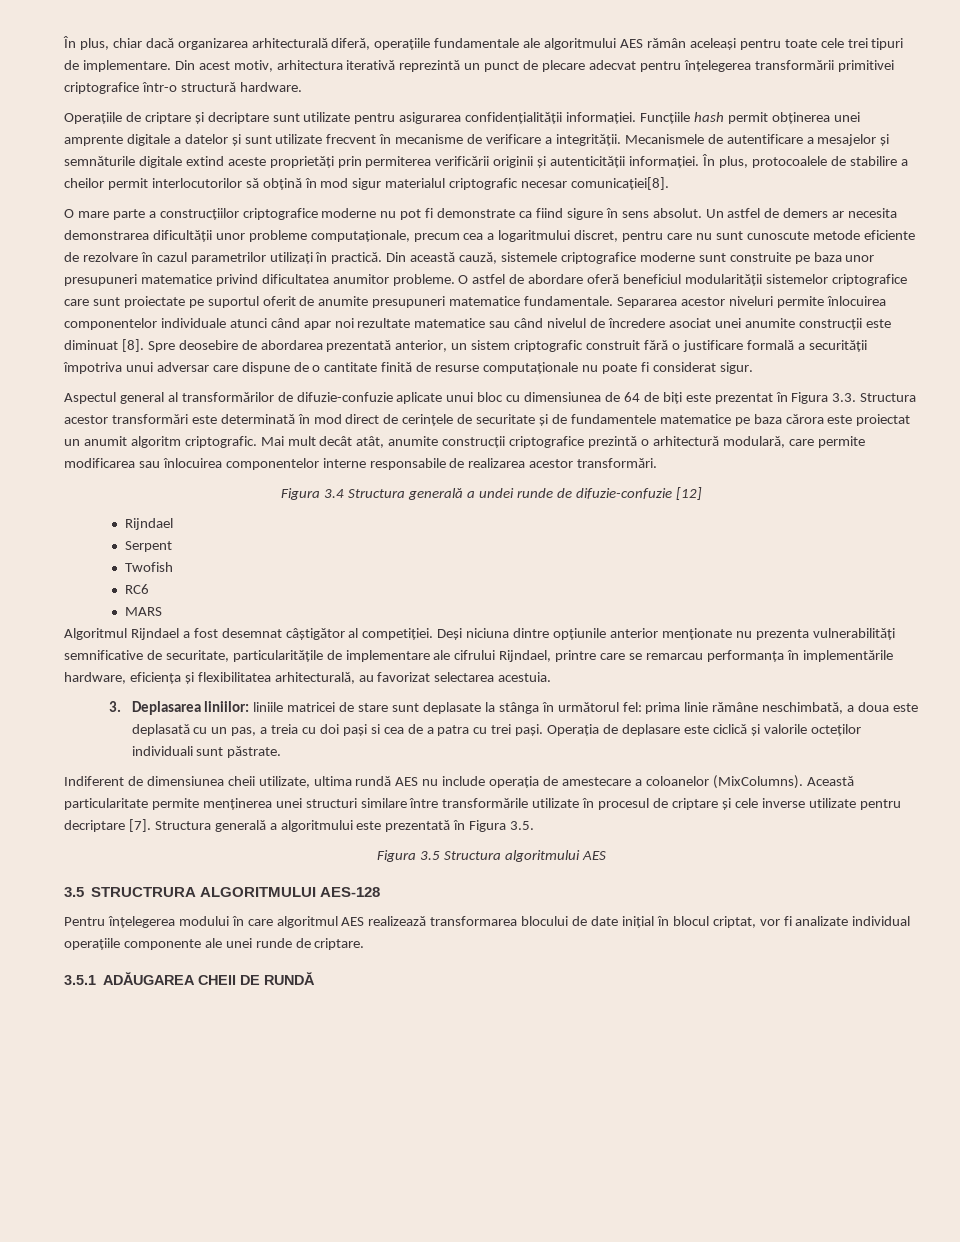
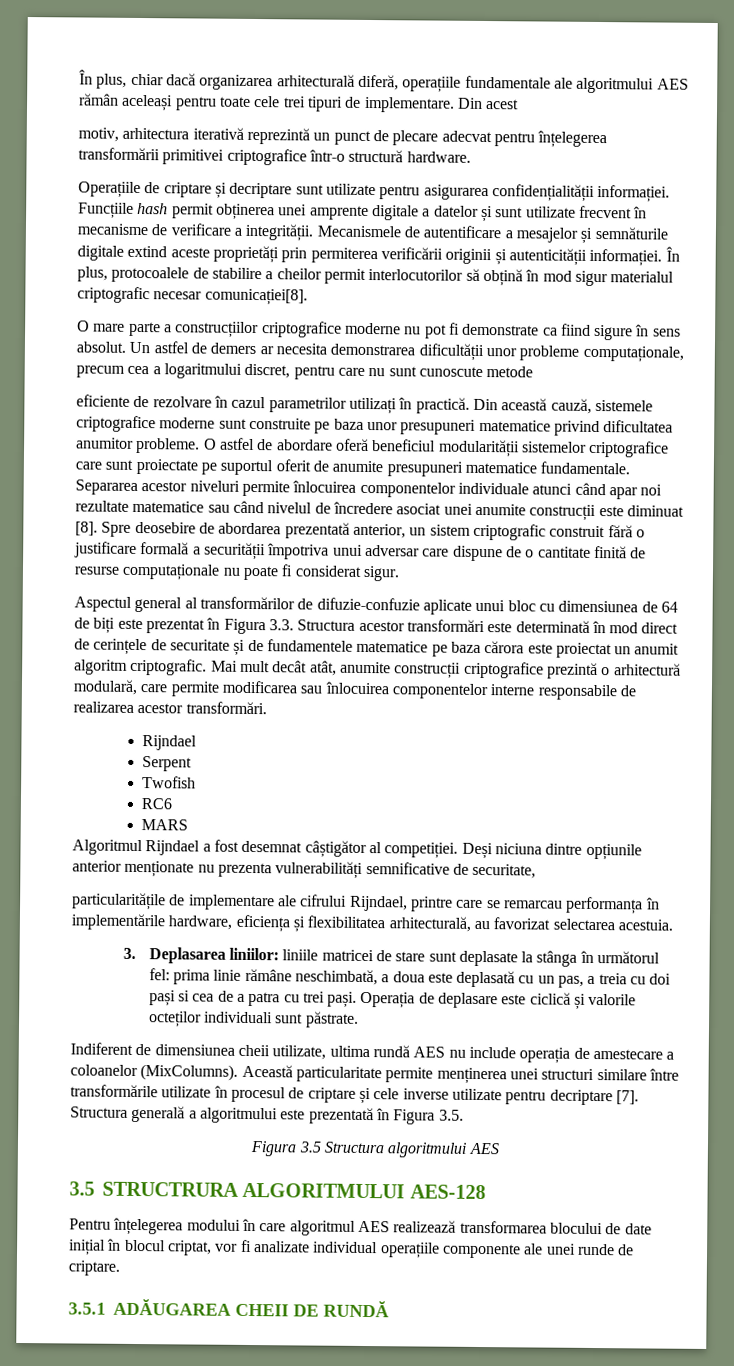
- Din acest motiv, arhitectura iterativă reprezintă un punct de plecare adecvat pentru înțelegerea transformării primitivei criptografice într-o structură hardware.
+ Din acest
+ motiv, arhitectura iterativă reprezintă un punct de plecare adecvat pentru înțelegerea transformării primitivei criptografice într-o structură hardware.
- Un astfel de demers ar necesita demonstrarea dificultății unor probleme computaționale, precum cea a logaritmului discret, pentru care nu sunt cunoscute metode eficiente de rezolvare în cazul parametrilor utilizați în practică.
+ Un astfel de demers ar necesita demonstrarea dificultății unor probleme computaționale, precum cea a logaritmului discret, pentru care nu sunt cunoscute metode
+ eficiente de rezolvare în cazul parametrilor utilizați în practică.
- Figura 3.4 Structura generală a undei runde de difuzie-confuzie [12]
- Deși niciuna dintre opțiunile anterior menționate nu prezenta vulnerabilități semnificative de securitate, particularitățile de implementare ale cifrului Rijndael, printre care se remarcau performanța în implementările hardware, eficiența și flexibilitatea arhitecturală, au favorizat selectarea acestuia.
+ Deși niciuna dintre opțiunile anterior menționate nu prezenta vulnerabilități semnificative de securitate,
+ particularitățile de implementare ale cifrului Rijndael, printre care se remarcau performanța în implementările hardware, eficiența și flexibilitatea arhitecturală, au favorizat selectarea acestuia.

